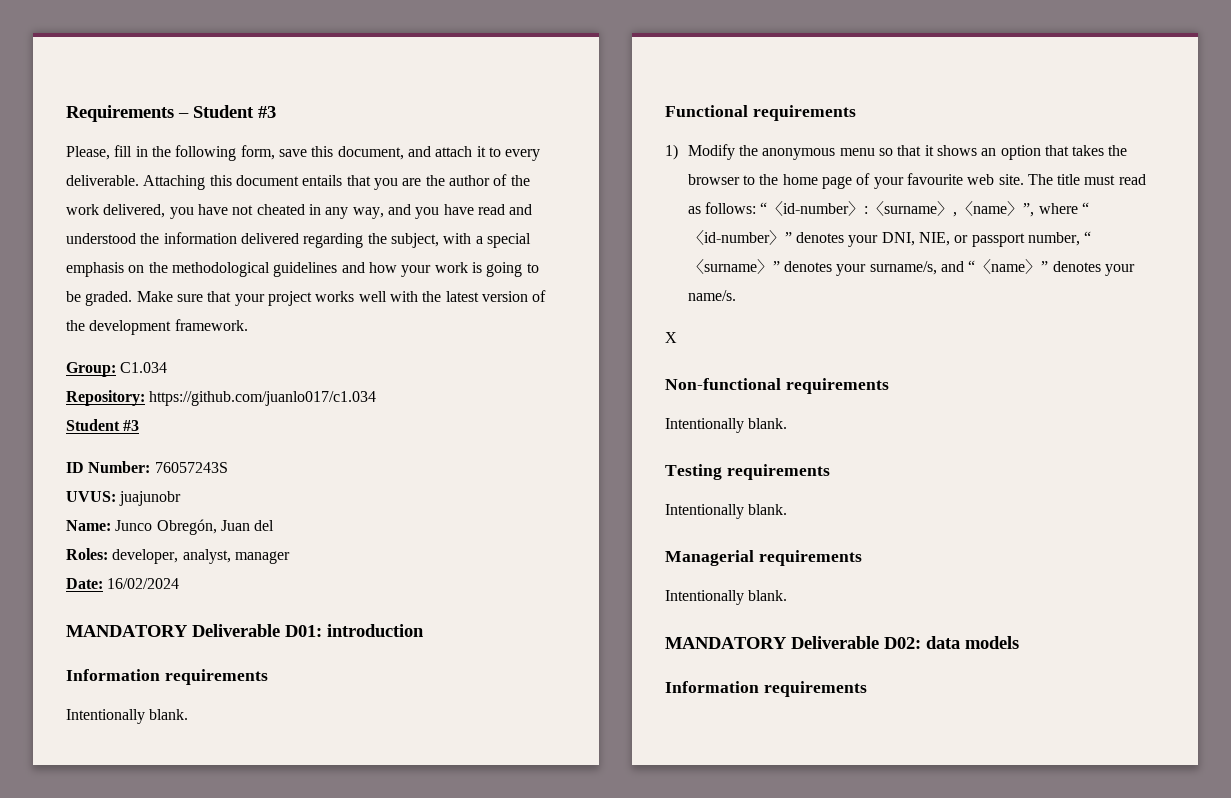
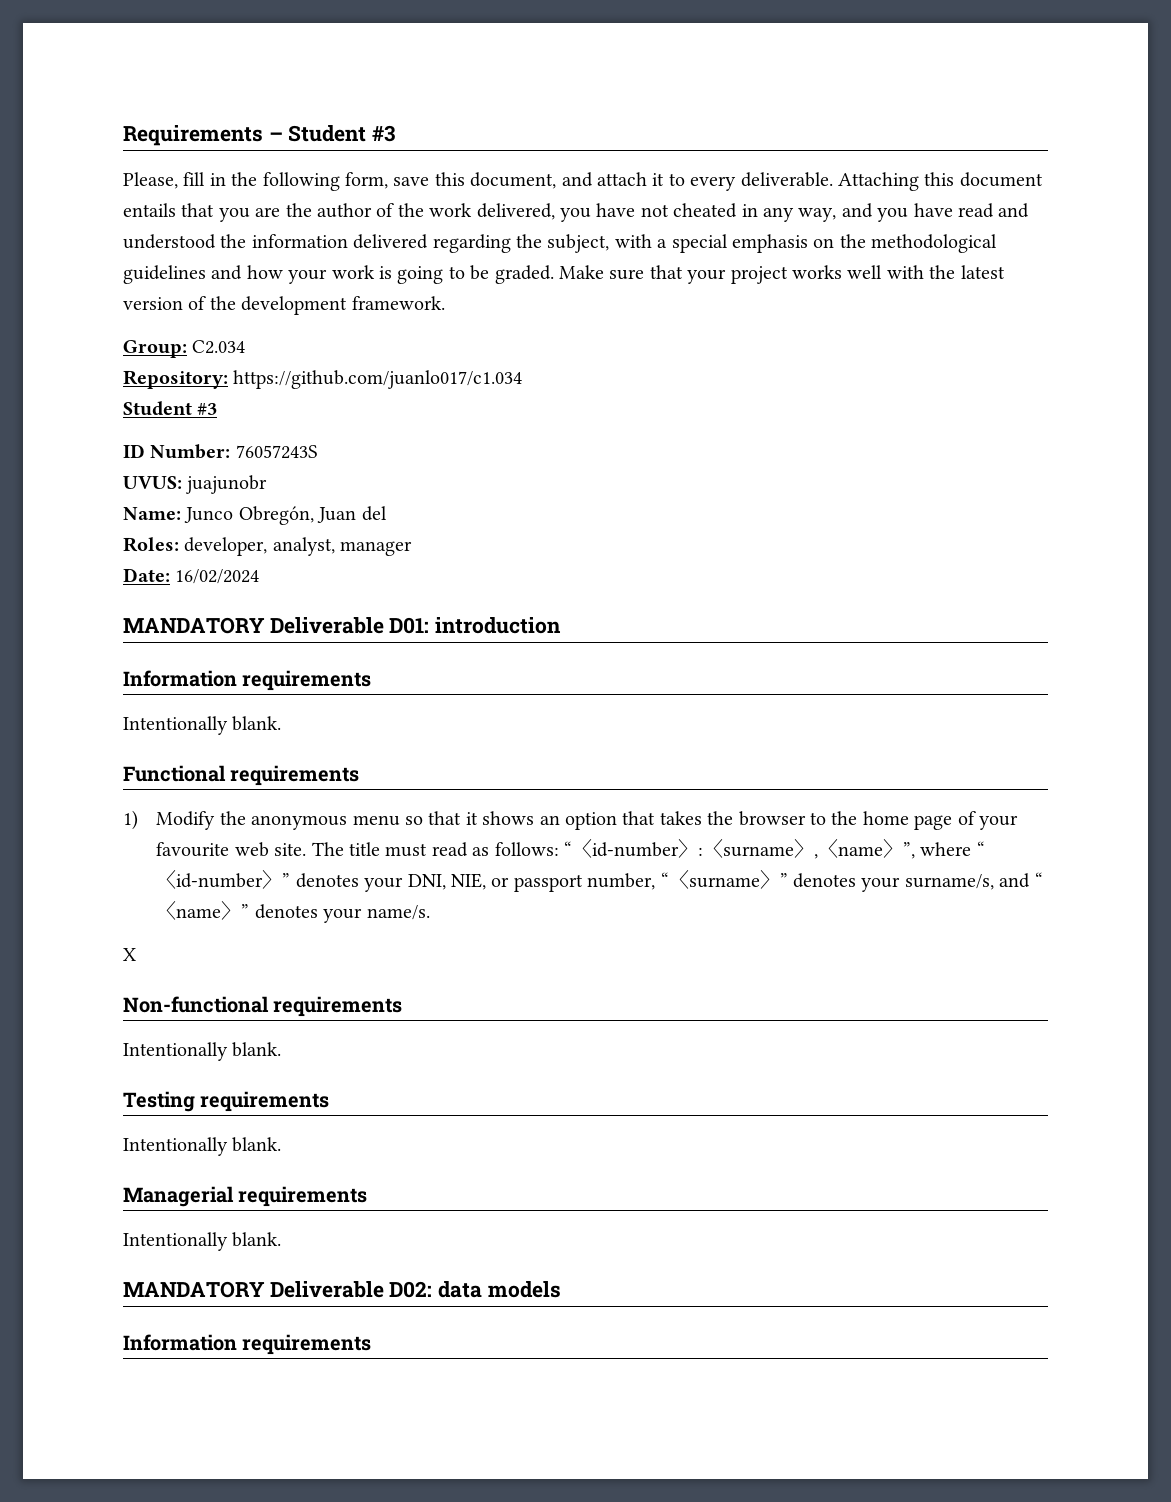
- Group: C1.034
+ Group: C2.034

